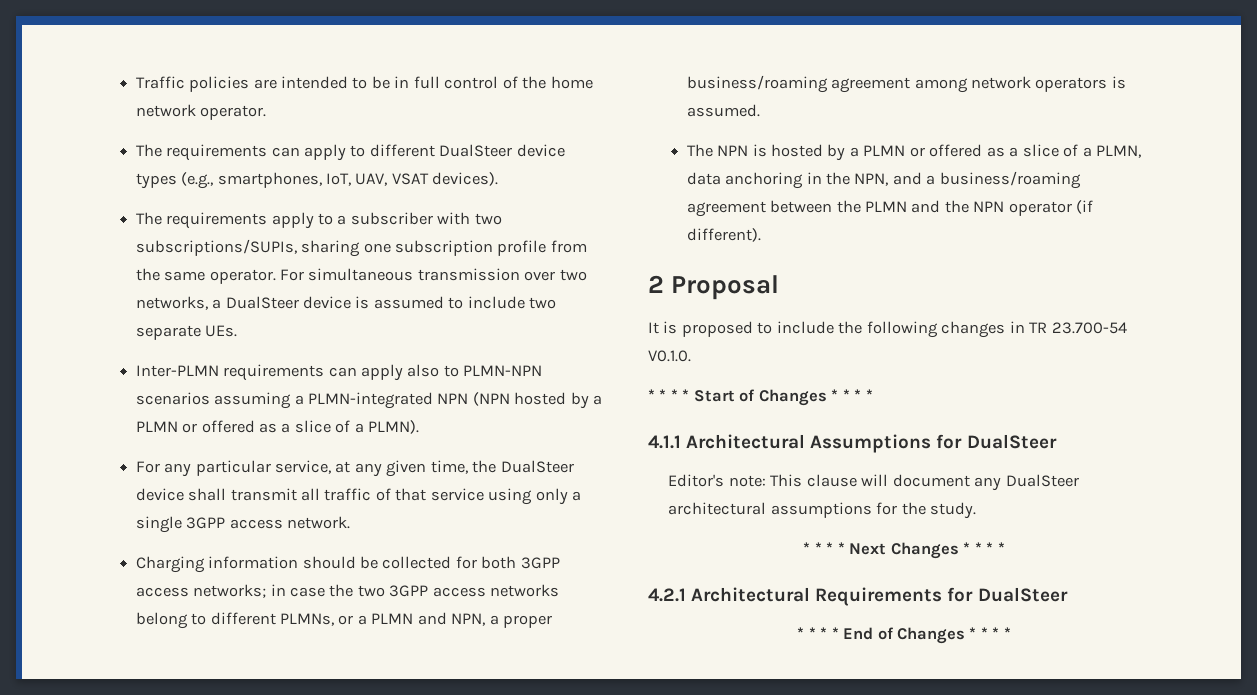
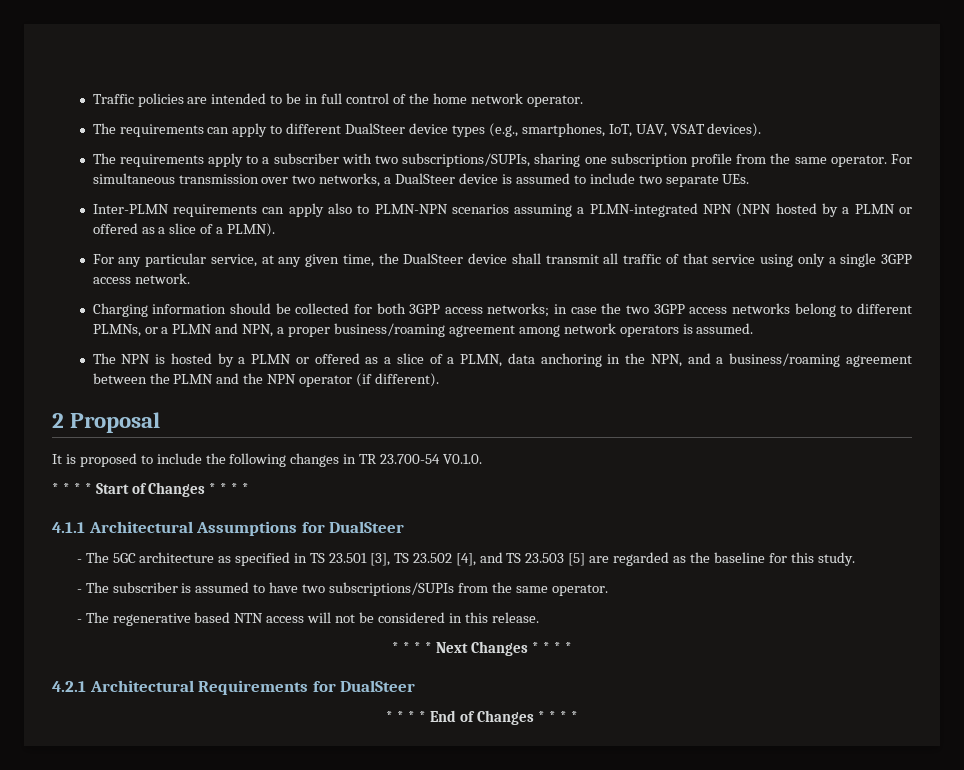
- Editor's note: This clause will document any DualSteer architectural assumptions for the study.
+ - The 5GC architecture as specified in TS 23.501 [3], TS 23.502 [4], and TS 23.503 [5] are regarded as the baseline for this study.
+ - The subscriber is assumed to have two subscriptions/SUPIs from the same operator.
+ - The regenerative based NTN access will not be considered in this release.

